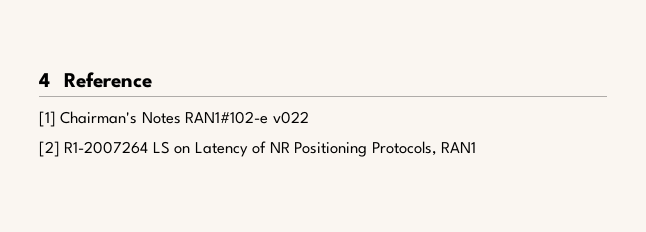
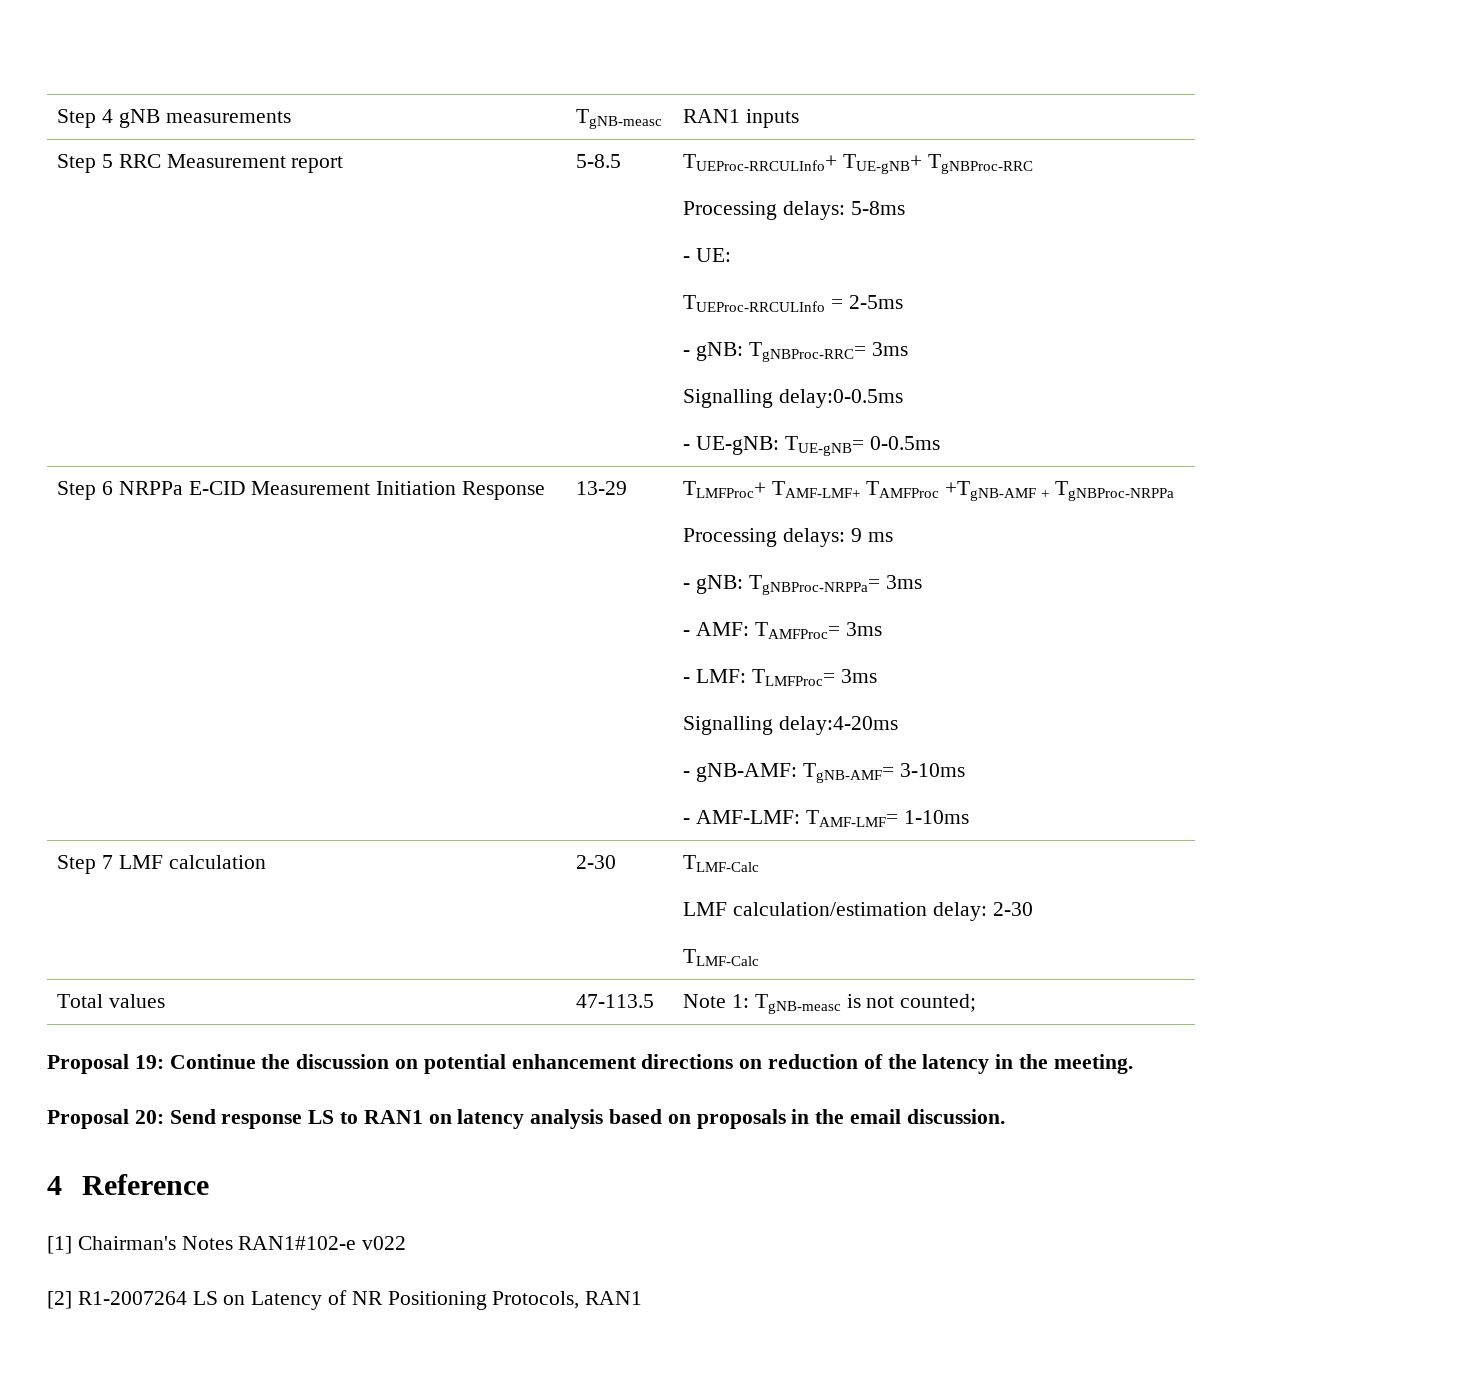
+ Step 4 gNB measurements | TgNB-measc | RAN1 inputs
+ Step 5 RRC Measurement report | 5-8.5 | TUEProc-RRCULInfo+ TUE-gNB+ TgNBProc-RRC
+ Processing delays: 5-8ms
+ - UE:
+ TUEProc-RRCULInfo = 2-5ms
+ - gNB: TgNBProc-RRC= 3ms
+ Signalling delay:0-0.5ms
+ - UE-gNB: TUE-gNB= 0-0.5ms
+ Step 6 NRPPa E-CID Measurement Initiation Response | 13-29 | TLMFProc+ TAMF-LMF+ TAMFProc +TgNB-AMF + TgNBProc-NRPPa
+ Processing delays: 9 ms
+ - gNB: TgNBProc-NRPPa= 3ms
+ - AMF: TAMFProc= 3ms
+ - LMF: TLMFProc= 3ms
+ Signalling delay:4-20ms
+ - gNB-AMF: TgNB-AMF= 3-10ms
+ - AMF-LMF: TAMF-LMF= 1-10ms
+ Step 7 LMF calculation | 2-30 | TLMF-Calc
+ LMF calculation/estimation delay: 2-30
+ TLMF-Calc
+ Total values | 47-113.5 | Note 1: TgNB-measc is not counted;
+ Proposal 19: Continue the discussion on potential enhancement directions on reduction of the latency in the meeting.
+ Proposal 20: Send response LS to RAN1 on latency analysis based on proposals in the email discussion.

